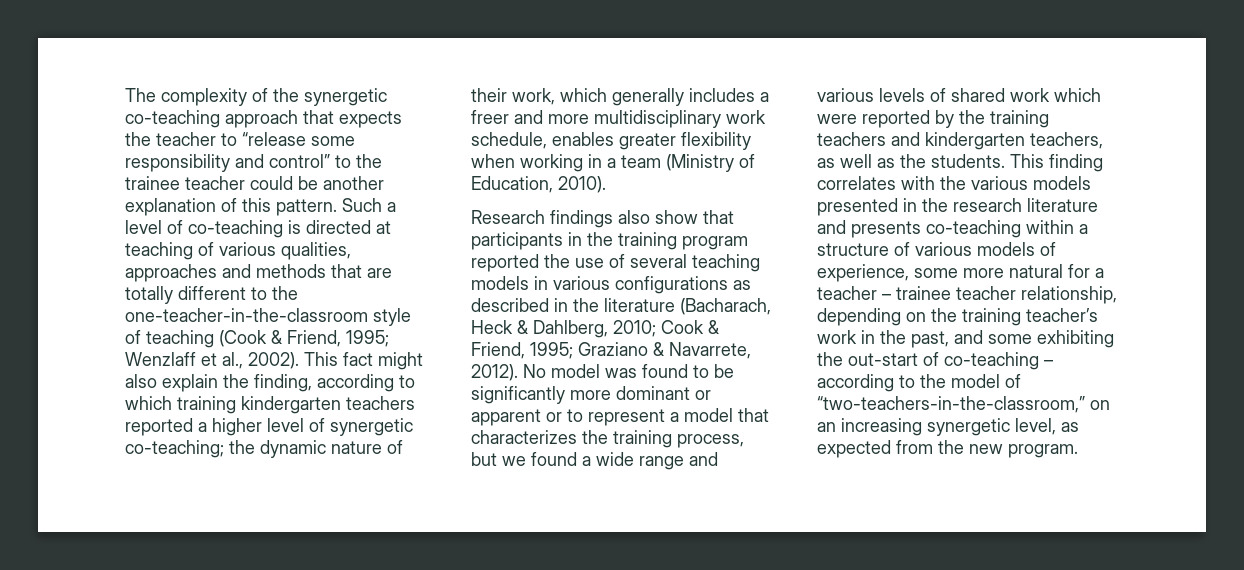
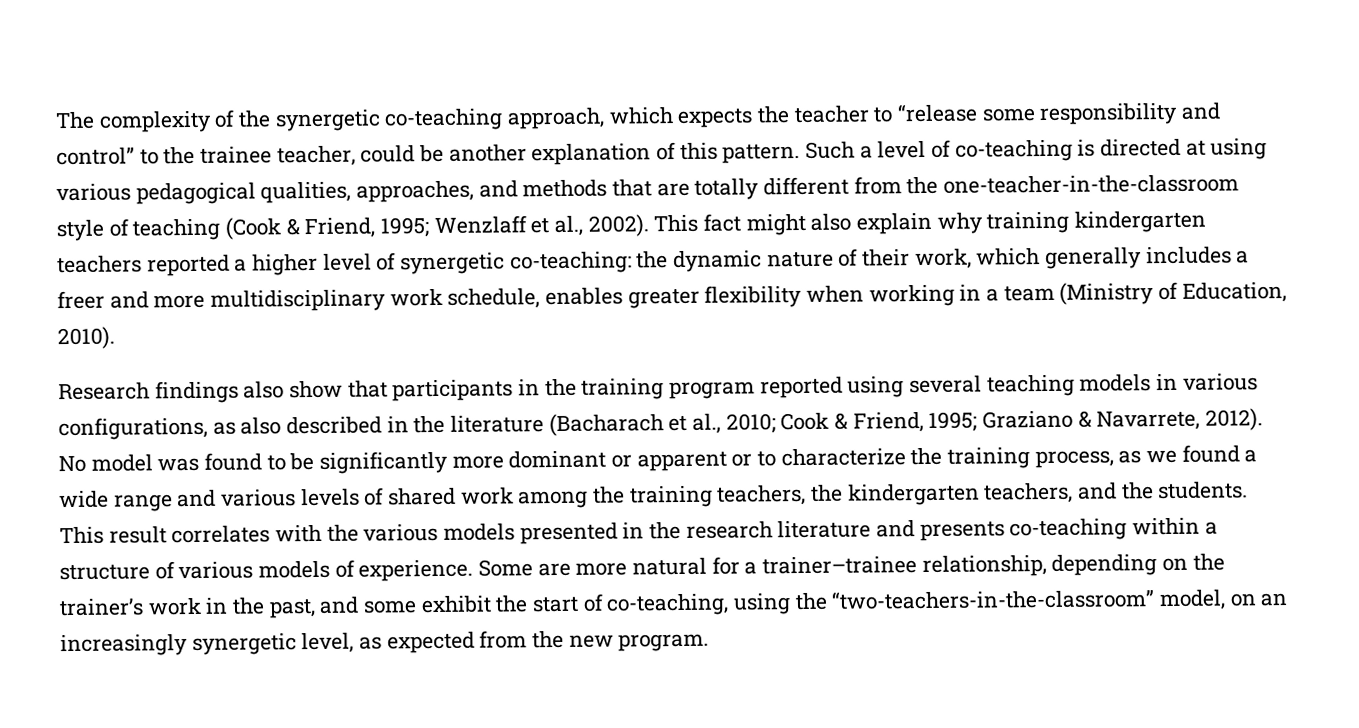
- The complexity of the synergetic co-teaching approach that expects the teacher to “release some responsibility and control” to the trainee teacher could be another explanation of this pattern.
+ The complexity of the synergetic co-teaching approach, which expects the teacher to “release some responsibility and control” to the trainee teacher, could be another explanation of this pattern.
- Such a level of co-teaching is directed at teaching of various qualities, approaches and methods that are totally different to the one-teacher-in-the-classroom style of teaching (Cook & Friend, 1995; Wenzlaff et al., 2002).
+ Such a level of co-teaching is directed at using various pedagogical qualities, approaches, and methods that are totally different from the one-teacher-in-the-classroom style of teaching (Cook & Friend, 1995; Wenzlaff et al., 2002).
- This fact might also explain the finding, according to which training kindergarten teachers reported a higher level of synergetic co-teaching; the dynamic nature of their work, which generally includes a freer and more multidisciplinary work schedule, enables greater flexibility when working in a team (Ministry of Education, 2010).
+ This fact might also explain why training kindergarten teachers reported a higher level of synergetic co-teaching: the dynamic nature of their work, which generally includes a freer and more multidisciplinary work schedule, enables greater flexibility when working in a team (Ministry of Education, 2010).
- Research findings also show that participants in the training program reported the use of several teaching models in various configurations as described in the literature (Bacharach, Heck & Dahlberg, 2010; Cook & Friend, 1995; Graziano & Navarrete, 2012).
+ Research findings also show that participants in the training program reported using several teaching models in various configurations, as also described in the literature (Bacharach et al., 2010; Cook & Friend, 1995; Graziano & Navarrete, 2012).
- No model was found to be significantly more dominant or apparent or to represent a model that characterizes the training process, but we found a wide range and various levels of shared work which were reported by the training teachers and kindergarten teachers, as well as the students.
+ No model was found to be significantly more dominant or apparent or to characterize the training process, as we found a wide range and various levels of shared work among the training teachers, the kindergarten teachers, and the students.
- This finding correlates with the various models presented in the research literature and presents co-teaching within a structure of various models of experience, some more natural for a teacher – trainee teacher relationship, depending on the training teacher’s work in the past, and some exhibiting the out-start of co-teaching – according to the model of “two-teachers-in-the-classroom,” on an increasing synergetic level, as expected from the new program.
+ This result correlates with the various models presented in the research literature and presents co-teaching within a structure of various models of experience. Some are more natural for a trainer–trainee relationship, depending on the trainer’s work in the past, and some exhibit the start of co-teaching, using the “two-teachers-in-the-classroom” model, on an increasingly synergetic level, as expected from the new program.

